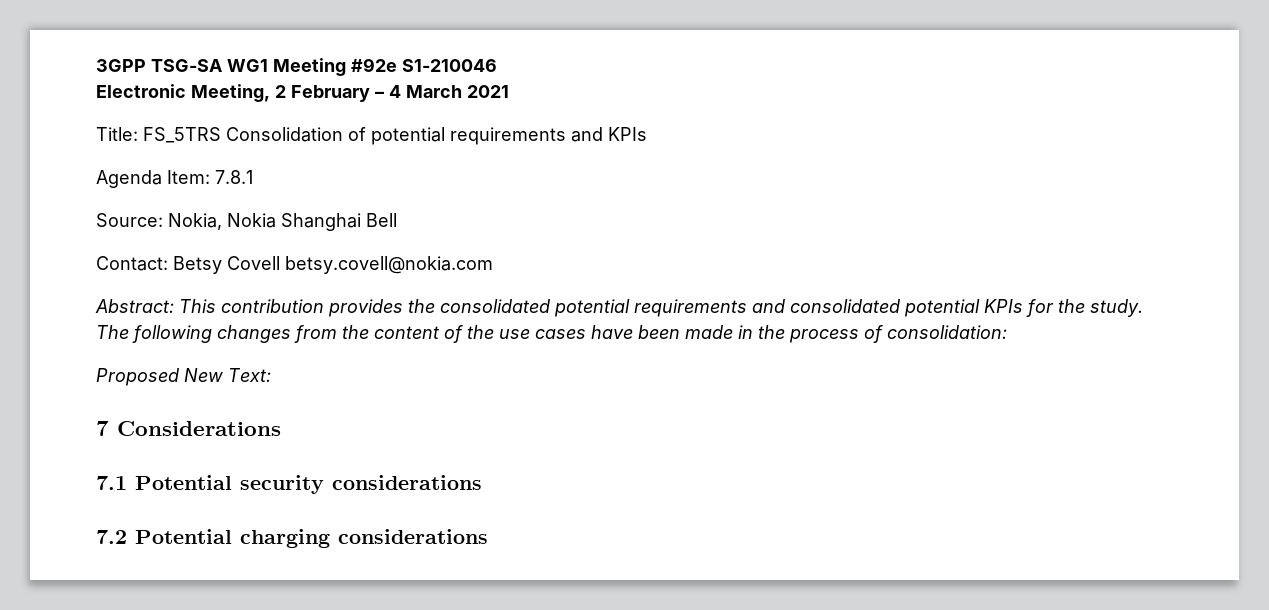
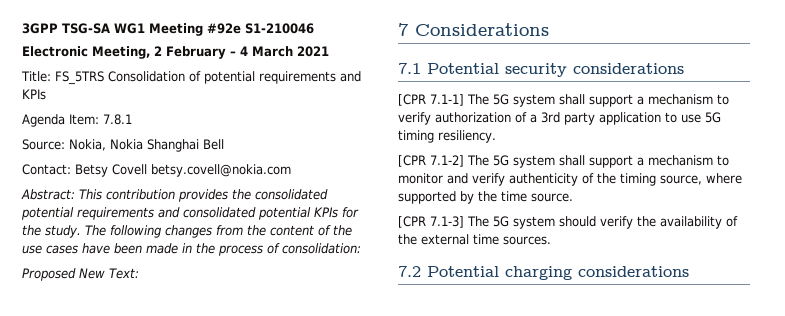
+ [CPR 7.1-1] The 5G system shall support a mechanism to verify authorization of a 3rd party application to use 5G timing resiliency.
+ [CPR 7.1-2] The 5G system shall support a mechanism to monitor and verify authenticity of the timing source, where supported by the time source.
+ [CPR 7.1-3] The 5G system should verify the availability of the external time sources.

